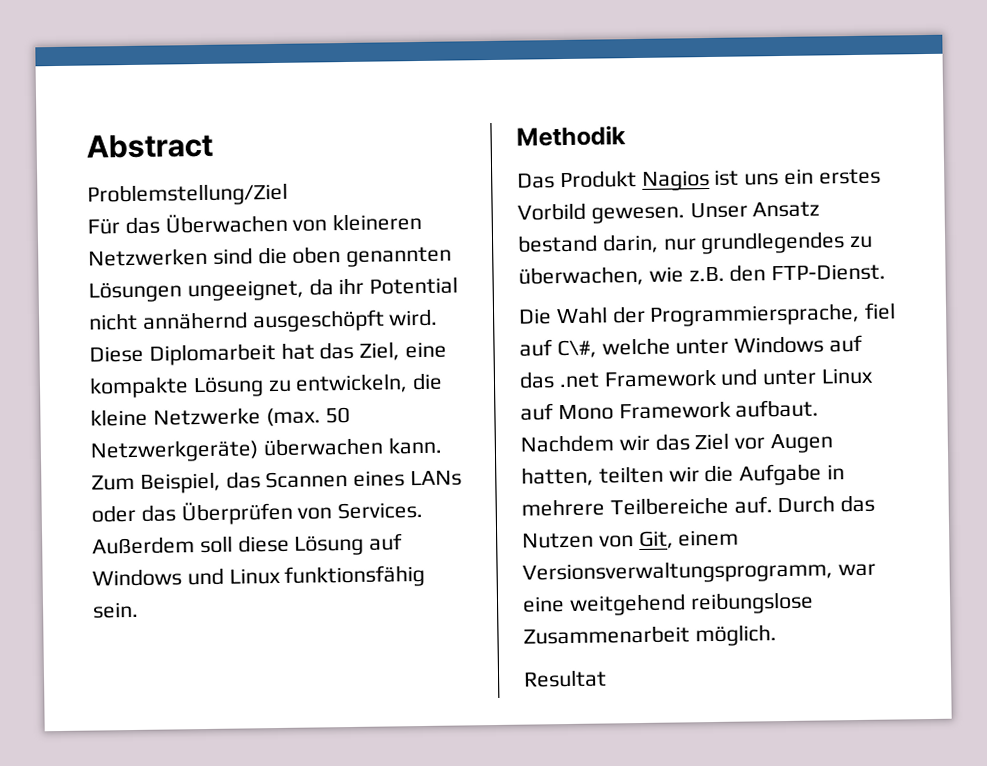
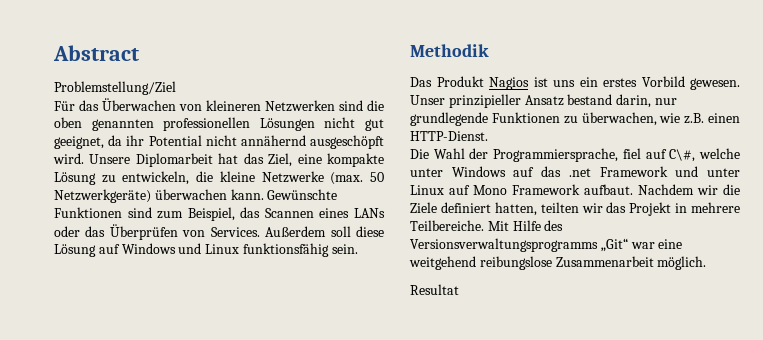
- Für das Überwachen von kleineren Netzwerken sind die oben genannten Lösungen ungeeignet, da ihr Potential nicht annähernd ausgeschöpft wird.
+ Für das Überwachen von kleineren Netzwerken sind die oben genannten professionellen Lösungen nicht gut geeignet, da ihr Potential nicht annähernd ausgeschöpft wird.
- Diese Diplomarbeit hat das Ziel, eine kompakte Lösung zu entwickeln, die kleine Netzwerke (max. 50 Netzwerkgeräte) überwachen kann.
+ Unsere Diplomarbeit hat das Ziel, eine kompakte Lösung zu entwickeln, die kleine Netzwerke (max. 50 Netzwerkgeräte) überwachen kann.
- Zum Beispiel, das Scannen eines LANs oder das Überprüfen von Services.
+ Gewünschte Funktionen sind zum Beispiel, das Scannen eines LANs oder das Überprüfen von Services.
- Unser Ansatz bestand darin, nur grundlegendes zu überwachen, wie z.B. den FTP-Dienst.
+ Unser prinzipieller Ansatz bestand darin, nur grundlegende Funktionen zu überwachen, wie z.B. einen HTTP-Dienst.
- Nachdem wir das Ziel vor Augen hatten, teilten wir die Aufgabe in mehrere Teilbereiche auf. Durch das Nutzen von Git, einem Versionsverwaltungsprogramm, war eine weitgehend reibungslose Zusammenarbeit möglich.
+ Nachdem wir die Ziele definiert hatten, teilten wir das Projekt in mehrere Teilbereiche. Mit Hilfe des Versionsverwaltungsprogramms „Git“ war eine weitgehend reibungslose Zusammenarbeit möglich.

